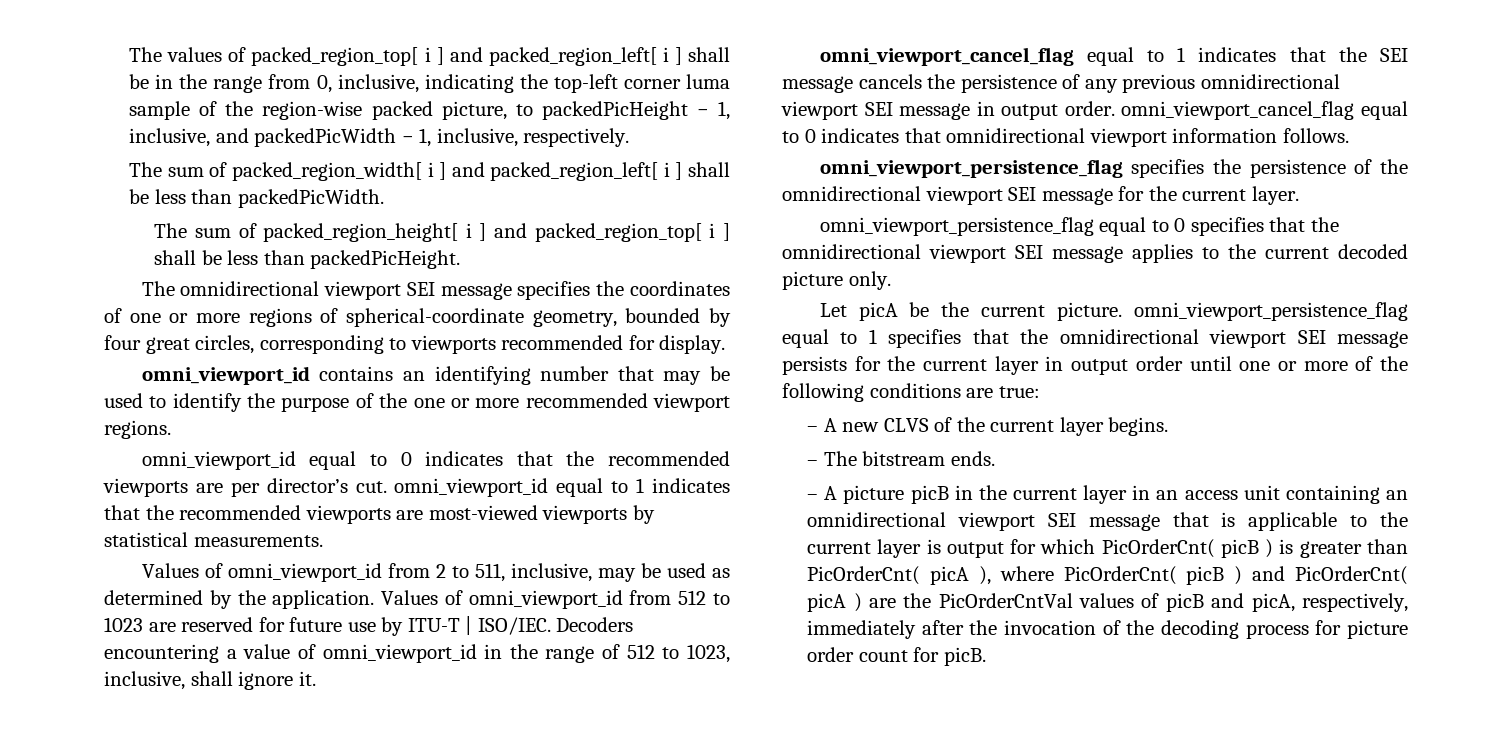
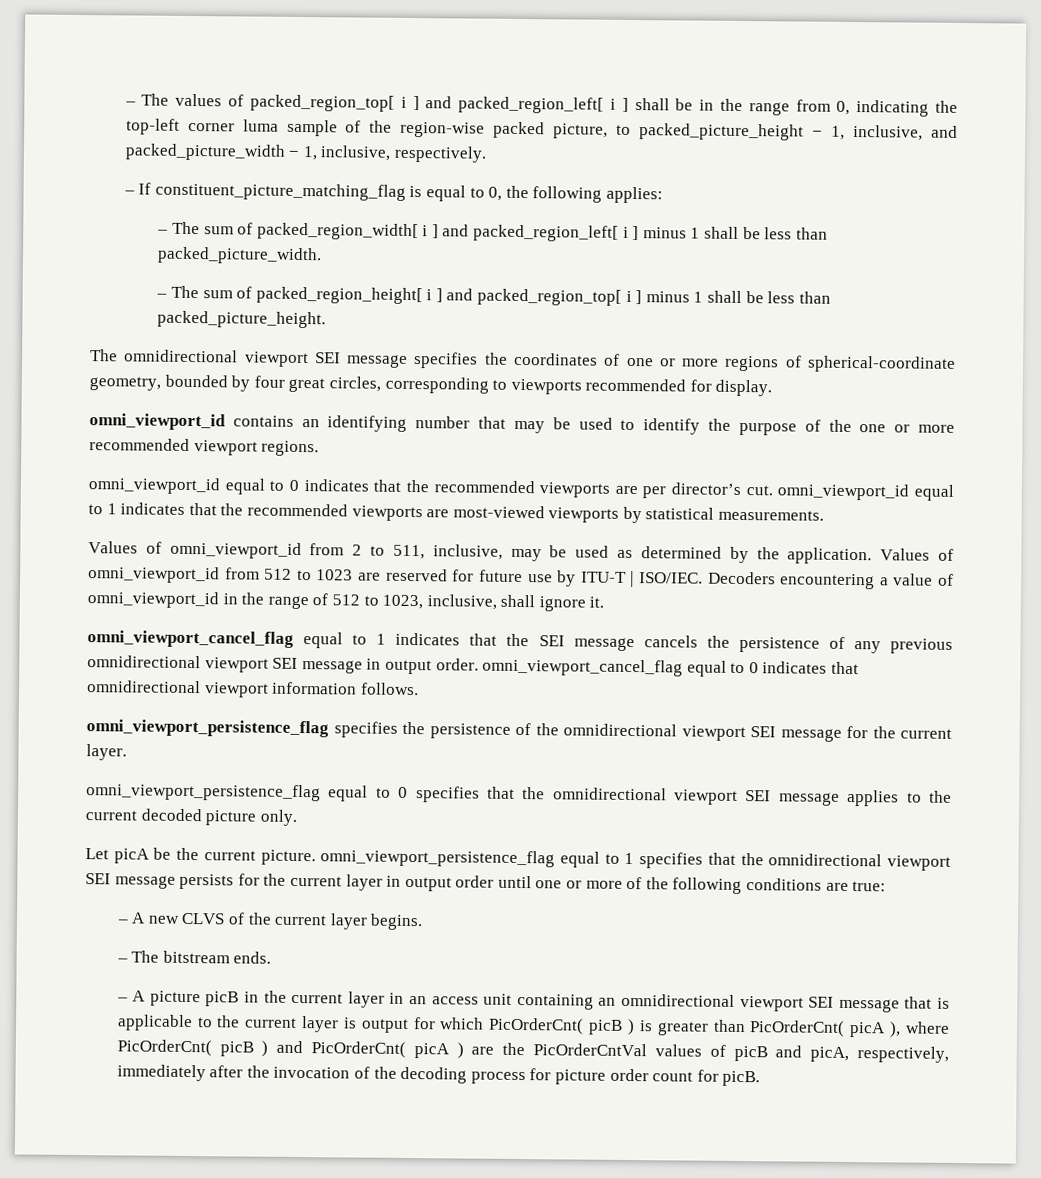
- The values of packed_region_top[ i ] and packed_region_left[ i ] shall be in the range from 0, inclusive, indicating the top-left corner luma sample of the region-wise packed picture, to packedPicHeight − 1, inclusive, and packedPicWidth − 1, inclusive, respectively.
+ – The values of packed_region_top[ i ] and packed_region_left[ i ] shall be in the range from 0, indicating the top-left corner luma sample of the region-wise packed picture, to packed_picture_height − 1, inclusive, and packed_picture_width − 1, inclusive, respectively.
- The sum of packed_region_width[ i ] and packed_region_left[ i ] shall be less than packedPicWidth.
- The sum of packed_region_height[ i ] and packed_region_top[ i ] shall be less than packedPicHeight.
+ – If constituent_picture_matching_flag is equal to 0, the following applies:
+ – The sum of packed_region_width[ i ] and packed_region_left[ i ] minus 1 shall be less than packed_picture_width.
+ – The sum of packed_region_height[ i ] and packed_region_top[ i ] minus 1 shall be less than packed_picture_height.

